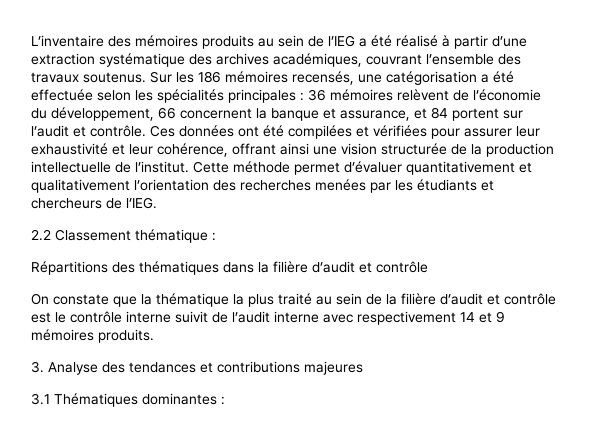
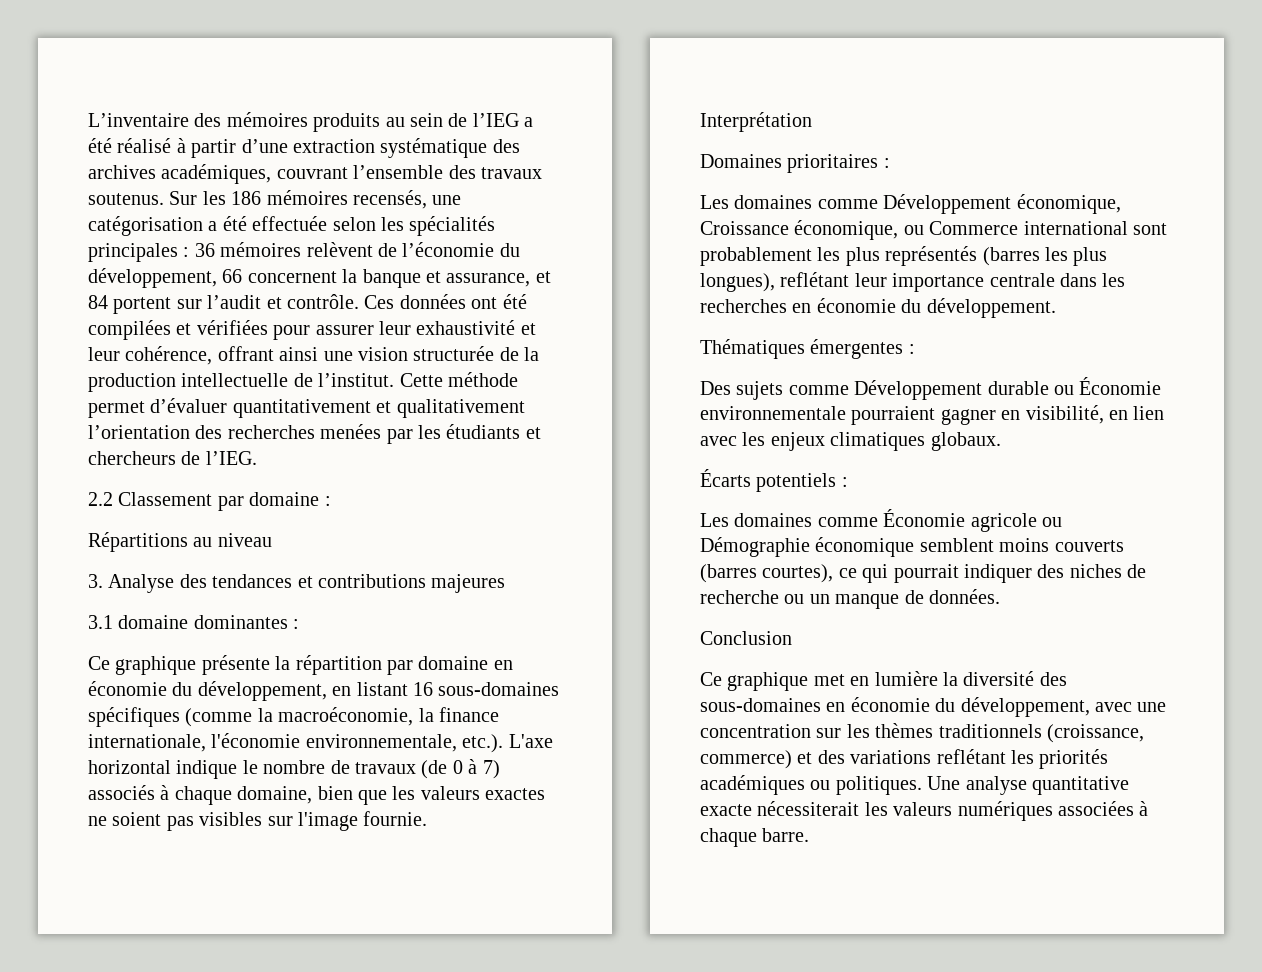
- 2.2 Classement thématique :
+ 2.2 Classement par domaine :
- Répartitions des thématiques dans la filière d’audit et contrôle
- On constate que la thématique la plus traité au sein de la filière d’audit et contrôle est le contrôle interne suivit de l’audit interne avec respectivement 14 et 9 mémoires produits.
+ Répartitions au niveau
- 3.1 Thématiques dominantes :
+ 3.1 domaine dominantes :
+ Ce graphique présente la répartition par domaine en économie du développement, en listant 16 sous-domaines spécifiques (comme la macroéconomie, la finance internationale, l'économie environnementale, etc.). L'axe horizontal indique le nombre de travaux (de 0 à 7) associés à chaque domaine, bien que les valeurs exactes ne soient pas visibles sur l'image fournie.
+ Interprétation
+ Domaines prioritaires :
+ Les domaines comme Développement économique, Croissance économique, ou Commerce international sont probablement les plus représentés (barres les plus longues), reflétant leur importance centrale dans les recherches en économie du développement.
+ Thématiques émergentes :
+ Des sujets comme Développement durable ou Économie environnementale pourraient gagner en visibilité, en lien avec les enjeux climatiques globaux.
+ Écarts potentiels :
+ Les domaines comme Économie agricole ou Démographie économique semblent moins couverts (barres courtes), ce qui pourrait indiquer des niches de recherche ou un manque de données.
+ Conclusion
+ Ce graphique met en lumière la diversité des sous-domaines en économie du développement, avec une concentration sur les thèmes traditionnels (croissance, commerce) et des variations reflétant les priorités académiques ou politiques. Une analyse quantitative exacte nécessiterait les valeurs numériques associées à chaque barre.

